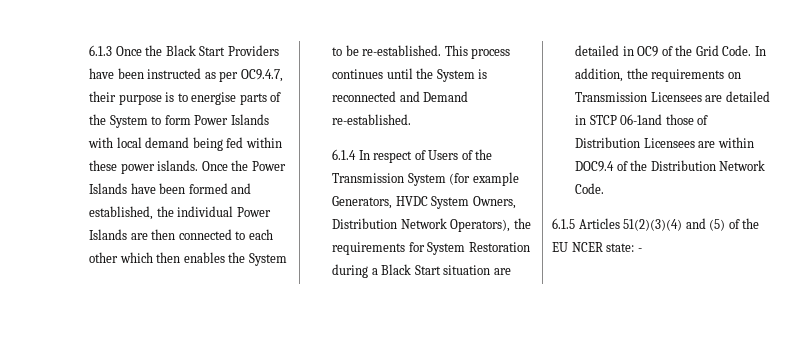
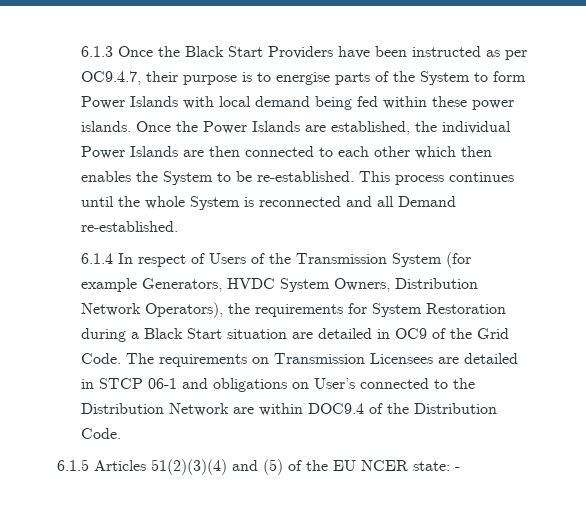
- Once the Power Islands have been formed and established, the individual Power Islands are then connected to each other which then enables the System to be re-established.
+ Once the Power Islands are established, the individual Power Islands are then connected to each other which then enables the System to be re-established.
- This process continues until the System is reconnected and Demand re-established.
+ This process continues until the whole System is reconnected and all Demand re-established.
- In addition, tthe requirements on Transmission Licensees are detailed in STCP 06-1and those of Distribution Licensees are within DOC9.4 of the Distribution Network Code.
+ The requirements on Transmission Licensees are detailed in STCP 06-1 and obligations on User’s connected to the Distribution Network are within DOC9.4 of the Distribution Code.

